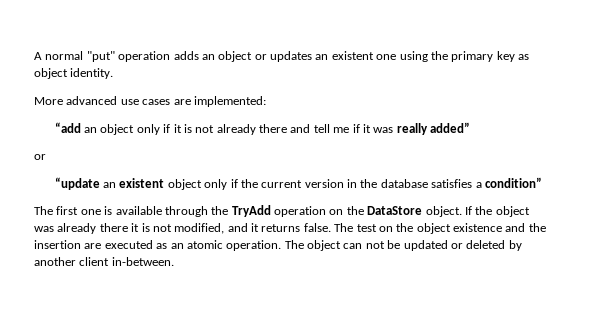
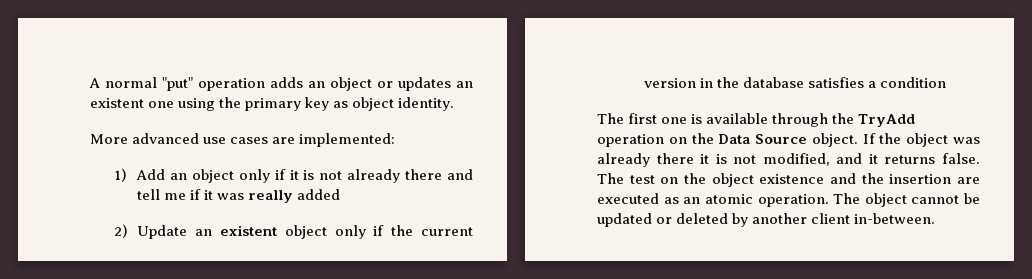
- “add an object only if it is not already there and tell me if it was really added”
- or
- “update an existent object only if the current version in the database satisfies a condition”
+ 1) Add an object only if it is not already there and tell me if it was really added
+ 2) Update an existent object only if the current version in the database satisfies a condition
- The first one is available through the TryAdd operation on the DataStore object.
+ The first one is available through the TryAdd operation on the Data Source object.
- The object can not be updated or deleted by another client in-between.
+ The object cannot be updated or deleted by another client in-between.

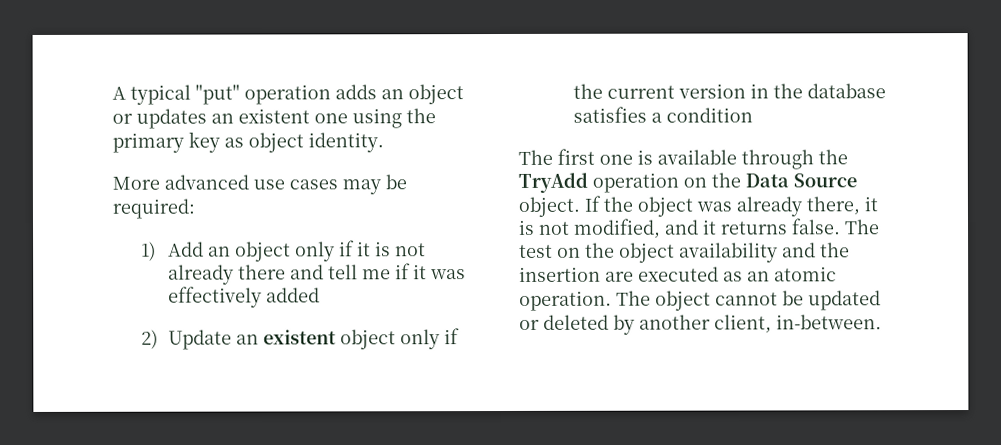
- A normal "put" operation adds an object or updates an existent one using the primary key as object identity.
+ A typical "put" operation adds an object or updates an existent one using the primary key as object identity.
- More advanced use cases are implemented:
+ More advanced use cases may be required:
- 1) Add an object only if it is not already there and tell me if it was really added
+ 1) Add an object only if it is not already there and tell me if it was effectively added
- If the object was already there it is not modified, and it returns false.
+ If the object was already there, it is not modified, and it returns false.
- The test on the object existence and the insertion are executed as an atomic operation.
+ The test on the object availability and the insertion are executed as an atomic operation.
- The object cannot be updated or deleted by another client in-between.
+ The object cannot be updated or deleted by another client, in-between.

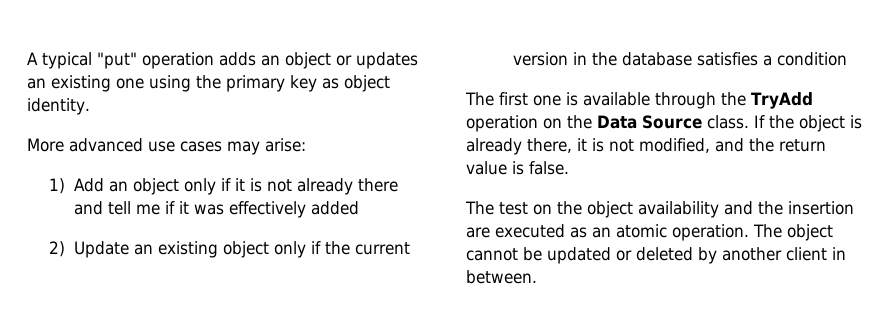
- A typical "put" operation adds an object or updates an existent one using the primary key as object identity.
+ A typical "put" operation adds an object or updates an existing one using the primary key as object identity.
- More advanced use cases may be required:
+ More advanced use cases may arise:
- 2) Update an existent object only if the current version in the database satisfies a condition
+ 2) Update an existing object only if the current version in the database satisfies a condition
- The first one is available through the TryAdd operation on the Data Source object.
+ The first one is available through the TryAdd operation on the Data Source class.
- If the object was already there, it is not modified, and it returns false. The test on the object availability and the insertion are executed as an atomic operation.
+ If the object is already there, it is not modified, and the return value is false.
+ The test on the object availability and the insertion are executed as an atomic operation.
- The object cannot be updated or deleted by another client, in-between.
+ The object cannot be updated or deleted by another client in between.

